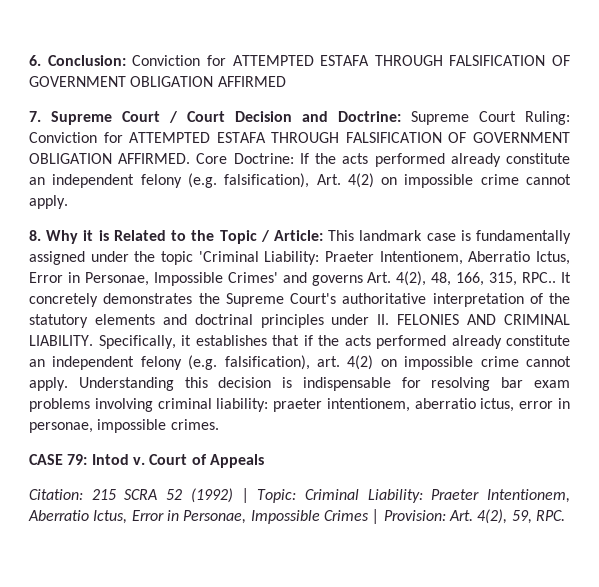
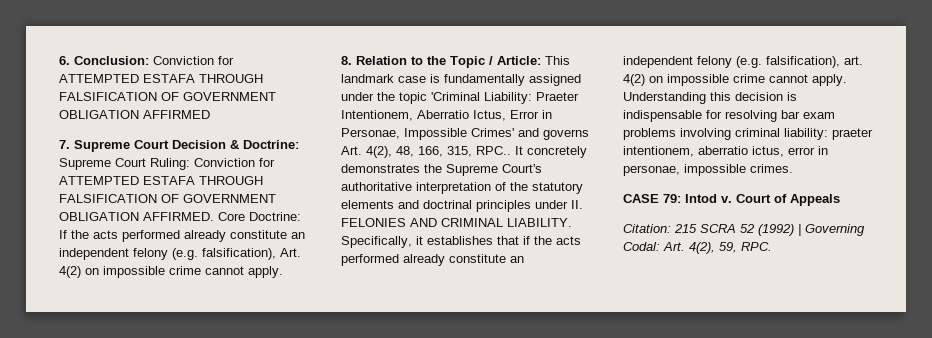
- 7. Supreme Court / Court Decision and Doctrine: Supreme Court Ruling: Conviction for ATTEMPTED ESTAFA THROUGH FALSIFICATION OF GOVERNMENT OBLIGATION AFFIRMED.
+ 7. Supreme Court Decision & Doctrine: Supreme Court Ruling: Conviction for ATTEMPTED ESTAFA THROUGH FALSIFICATION OF GOVERNMENT OBLIGATION AFFIRMED.
- 8. Why it is Related to the Topic / Article: This landmark case is fundamentally assigned under the topic 'Criminal Liability: Praeter Intentionem, Aberratio Ictus, Error in Personae, Impossible Crimes' and governs Art. 4(2), 48, 166, 315, RPC..
+ 8. Relation to the Topic / Article: This landmark case is fundamentally assigned under the topic 'Criminal Liability: Praeter Intentionem, Aberratio Ictus, Error in Personae, Impossible Crimes' and governs Art. 4(2), 48, 166, 315, RPC..
- Citation: 215 SCRA 52 (1992) | Topic: Criminal Liability: Praeter Intentionem, Aberratio Ictus, Error in Personae, Impossible Crimes | Provision: Art. 4(2), 59, RPC.
+ Citation: 215 SCRA 52 (1992) | Governing Codal: Art. 4(2), 59, RPC.

